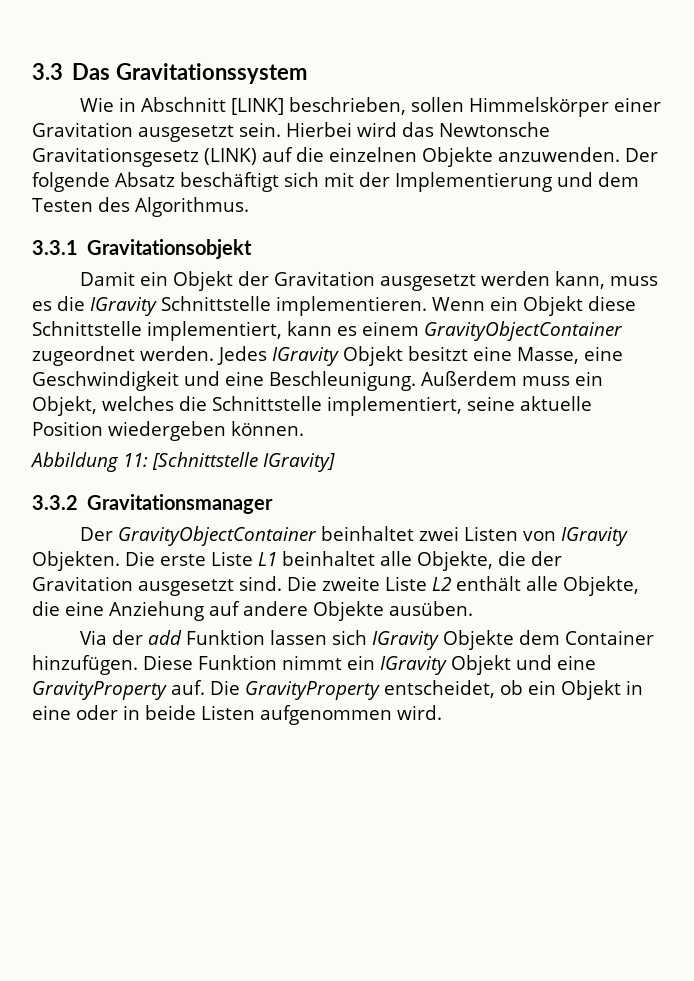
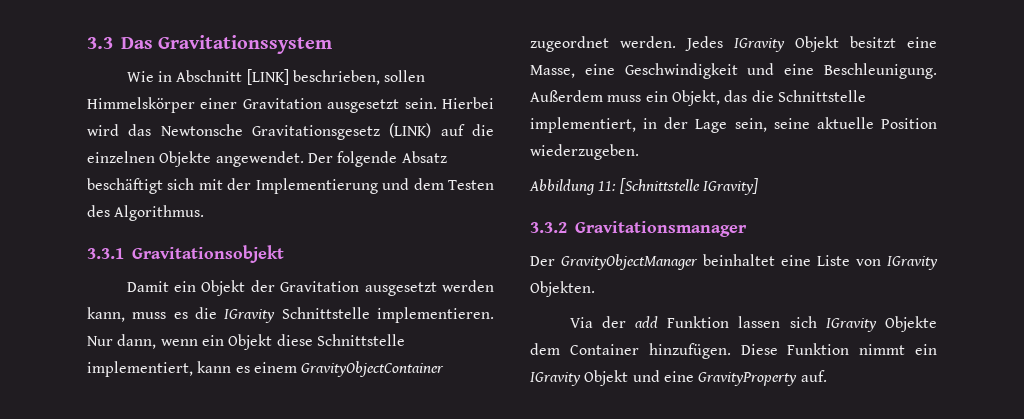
- Hierbei wird das Newtonsche Gravitationsgesetz (LINK) auf die einzelnen Objekte anzuwenden.
+ Hierbei wird das Newtonsche Gravitationsgesetz (LINK) auf die einzelnen Objekte angewendet.
- Wenn ein Objekt diese Schnittstelle implementiert, kann es einem GravityObjectContainer zugeordnet werden.
+ Nur dann, wenn ein Objekt diese Schnittstelle implementiert, kann es einem GravityObjectContainer zugeordnet werden.
- Außerdem muss ein Objekt, welches die Schnittstelle implementiert, seine aktuelle Position wiedergeben können.
+ Außerdem muss ein Objekt, das die Schnittstelle implementiert, in der Lage sein, seine aktuelle Position wiederzugeben.
- Der GravityObjectContainer beinhaltet zwei Listen von IGravity Objekten. Die erste Liste L1 beinhaltet alle Objekte, die der Gravitation ausgesetzt sind. Die zweite Liste L2 enthält alle Objekte, die eine Anziehung auf andere Objekte ausüben.
+ Der GravityObjectManager beinhaltet eine Liste von IGravity Objekten.
- Die GravityProperty entscheidet, ob ein Objekt in eine oder in beide Listen aufgenommen wird.

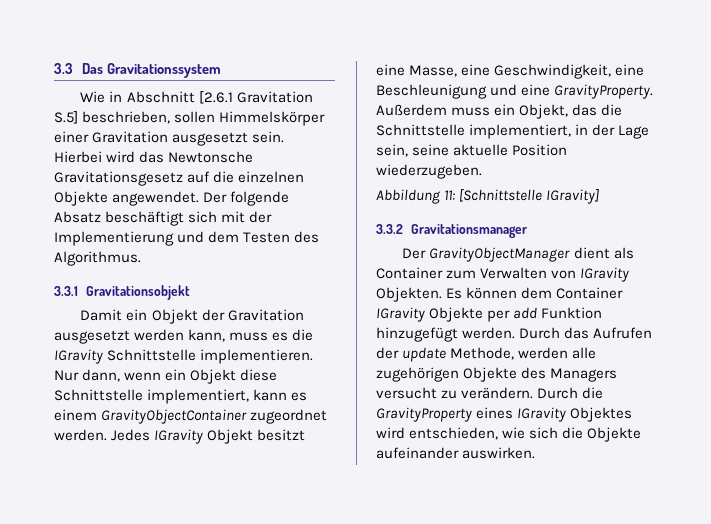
- Wie in Abschnitt [LINK] beschrieben, sollen Himmelskörper einer Gravitation ausgesetzt sein.
+ Wie in Abschnitt [2.6.1 Gravitation S.5] beschrieben, sollen Himmelskörper einer Gravitation ausgesetzt sein.
- Hierbei wird das Newtonsche Gravitationsgesetz (LINK) auf die einzelnen Objekte angewendet.
+ Hierbei wird das Newtonsche Gravitationsgesetz auf die einzelnen Objekte angewendet.
- Jedes IGravity Objekt besitzt eine Masse, eine Geschwindigkeit und eine Beschleunigung.
+ Jedes IGravity Objekt besitzt eine Masse, eine Geschwindigkeit, eine Beschleunigung und eine GravityProperty.
- Der GravityObjectManager beinhaltet eine Liste von IGravity Objekten.
- Via der add Funktion lassen sich IGravity Objekte dem Container hinzufügen. Diese Funktion nimmt ein IGravity Objekt und eine GravityProperty auf.
+ Der GravityObjectManager dient als Container zum Verwalten von IGravity Objekten. Es können dem Container IGravity Objekte per add Funktion hinzugefügt werden. Durch das Aufrufen der update Methode, werden alle zugehörigen Objekte des Managers versucht zu verändern. Durch die GravityProperty eines IGravity Objektes wird entschieden, wie sich die Objekte aufeinander auswirken.

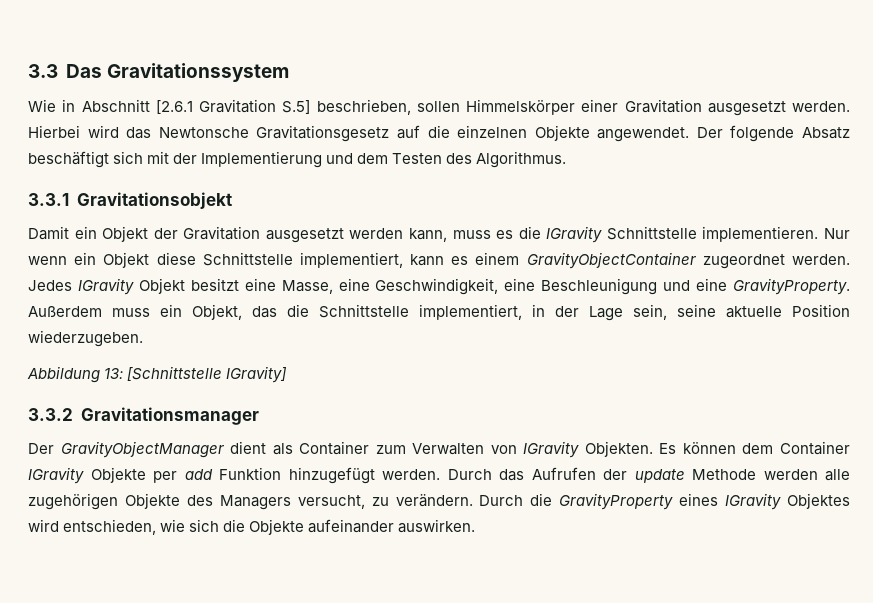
- Wie in Abschnitt [2.6.1 Gravitation S.5] beschrieben, sollen Himmelskörper einer Gravitation ausgesetzt sein.
+ Wie in Abschnitt [2.6.1 Gravitation S.5] beschrieben, sollen Himmelskörper einer Gravitation ausgesetzt werden.
- Nur dann, wenn ein Objekt diese Schnittstelle implementiert, kann es einem GravityObjectContainer zugeordnet werden.
+ Nur wenn ein Objekt diese Schnittstelle implementiert, kann es einem GravityObjectContainer zugeordnet werden.
- Abbildung 11: [Schnittstelle IGravity]
+ Abbildung 13: [Schnittstelle IGravity]
- Durch das Aufrufen der update Methode, werden alle zugehörigen Objekte des Managers versucht zu verändern.
+ Durch das Aufrufen der update Methode werden alle zugehörigen Objekte des Managers versucht, zu verändern.

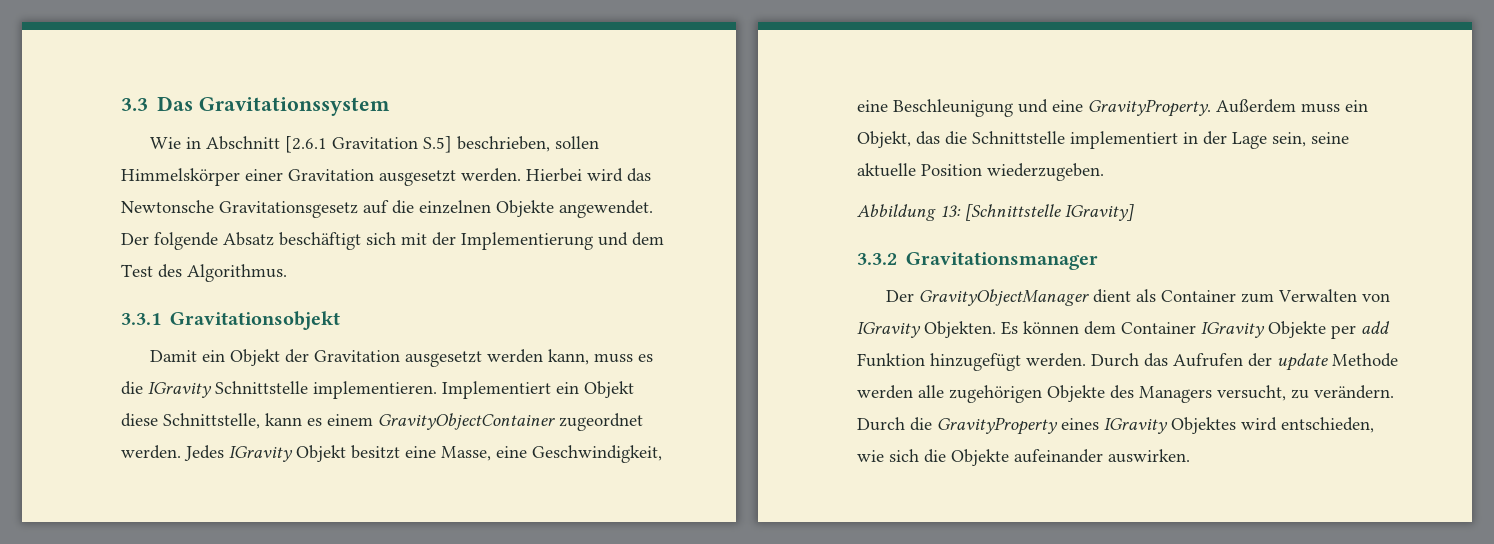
- Der folgende Absatz beschäftigt sich mit der Implementierung und dem Testen des Algorithmus.
+ Der folgende Absatz beschäftigt sich mit der Implementierung und dem Test des Algorithmus.
- Nur wenn ein Objekt diese Schnittstelle implementiert, kann es einem GravityObjectContainer zugeordnet werden.
+ Implementiert ein Objekt diese Schnittstelle, kann es einem GravityObjectContainer zugeordnet werden.
- Außerdem muss ein Objekt, das die Schnittstelle implementiert, in der Lage sein, seine aktuelle Position wiederzugeben.
+ Außerdem muss ein Objekt, das die Schnittstelle implementiert in der Lage sein, seine aktuelle Position wiederzugeben.

